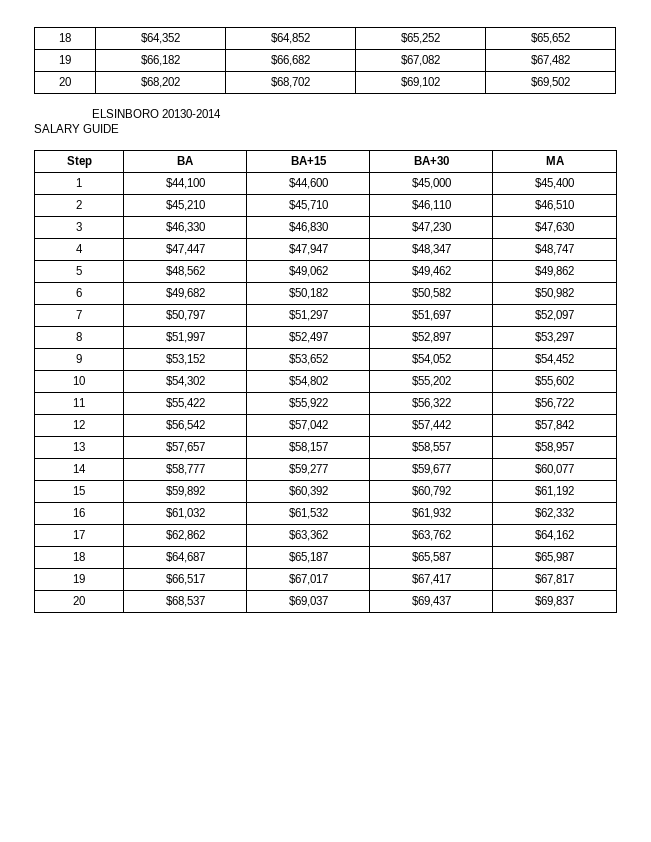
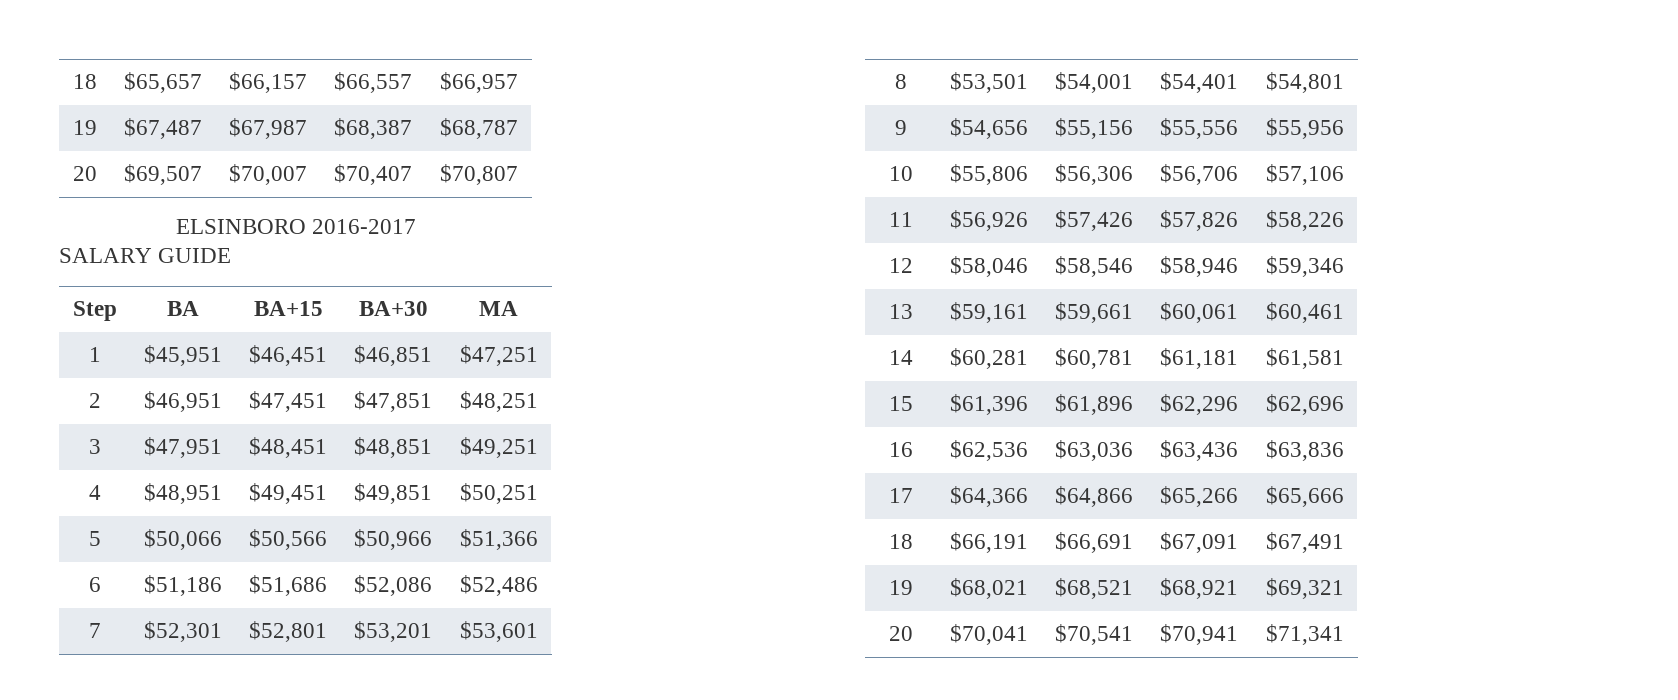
- 18 | $64,352 | $64,852 | $65,252 | $65,652
- 19 | $66,182 | $66,682 | $67,082 | $67,482
- 20 | $68,202 | $68,702 | $69,102 | $69,502
+ 18 | $65,657 | $66,157 | $66,557 | $66,957
+ 19 | $67,487 | $67,987 | $68,387 | $68,787
+ 20 | $69,507 | $70,007 | $70,407 | $70,807
- ELSINBORO 20130-2014
+ ELSINBORO 2016-2017
- 1 | $44,100 | $44,600 | $45,000 | $45,400
- 2 | $45,210 | $45,710 | $46,110 | $46,510
- 3 | $46,330 | $46,830 | $47,230 | $47,630
- 4 | $47,447 | $47,947 | $48,347 | $48,747
- 5 | $48,562 | $49,062 | $49,462 | $49,862
- 6 | $49,682 | $50,182 | $50,582 | $50,982
- 7 | $50,797 | $51,297 | $51,697 | $52,097
- 8 | $51,997 | $52,497 | $52,897 | $53,297
- 9 | $53,152 | $53,652 | $54,052 | $54,452
- 10 | $54,302 | $54,802 | $55,202 | $55,602
- 11 | $55,422 | $55,922 | $56,322 | $56,722
- 12 | $56,542 | $57,042 | $57,442 | $57,842
- 13 | $57,657 | $58,157 | $58,557 | $58,957
- 14 | $58,777 | $59,277 | $59,677 | $60,077
- 15 | $59,892 | $60,392 | $60,792 | $61,192
- 16 | $61,032 | $61,532 | $61,932 | $62,332
- 17 | $62,862 | $63,362 | $63,762 | $64,162
- 18 | $64,687 | $65,187 | $65,587 | $65,987
- 19 | $66,517 | $67,017 | $67,417 | $67,817
- 20 | $68,537 | $69,037 | $69,437 | $69,837
+ 1 | $45,951 | $46,451 | $46,851 | $47,251
+ 2 | $46,951 | $47,451 | $47,851 | $48,251
+ 3 | $47,951 | $48,451 | $48,851 | $49,251
+ 4 | $48,951 | $49,451 | $49,851 | $50,251
+ 5 | $50,066 | $50,566 | $50,966 | $51,366
+ 6 | $51,186 | $51,686 | $52,086 | $52,486
+ 7 | $52,301 | $52,801 | $53,201 | $53,601
+ 8 | $53,501 | $54,001 | $54,401 | $54,801
+ 9 | $54,656 | $55,156 | $55,556 | $55,956
+ 10 | $55,806 | $56,306 | $56,706 | $57,106
+ 11 | $56,926 | $57,426 | $57,826 | $58,226
+ 12 | $58,046 | $58,546 | $58,946 | $59,346
+ 13 | $59,161 | $59,661 | $60,061 | $60,461
+ 14 | $60,281 | $60,781 | $61,181 | $61,581
+ 15 | $61,396 | $61,896 | $62,296 | $62,696
+ 16 | $62,536 | $63,036 | $63,436 | $63,836
+ 17 | $64,366 | $64,866 | $65,266 | $65,666
+ 18 | $66,191 | $66,691 | $67,091 | $67,491
+ 19 | $68,021 | $68,521 | $68,921 | $69,321
+ 20 | $70,041 | $70,541 | $70,941 | $71,341

